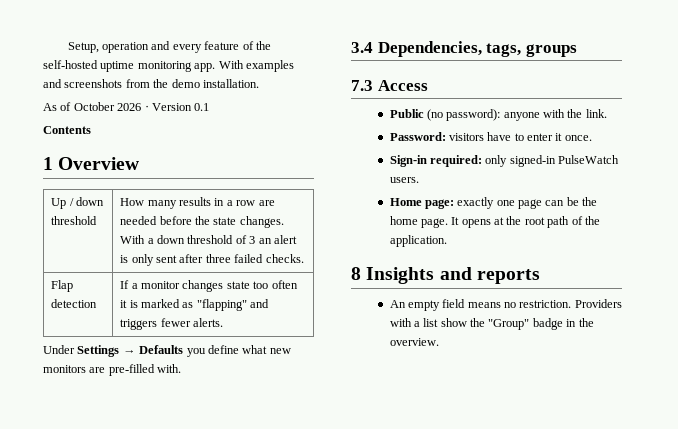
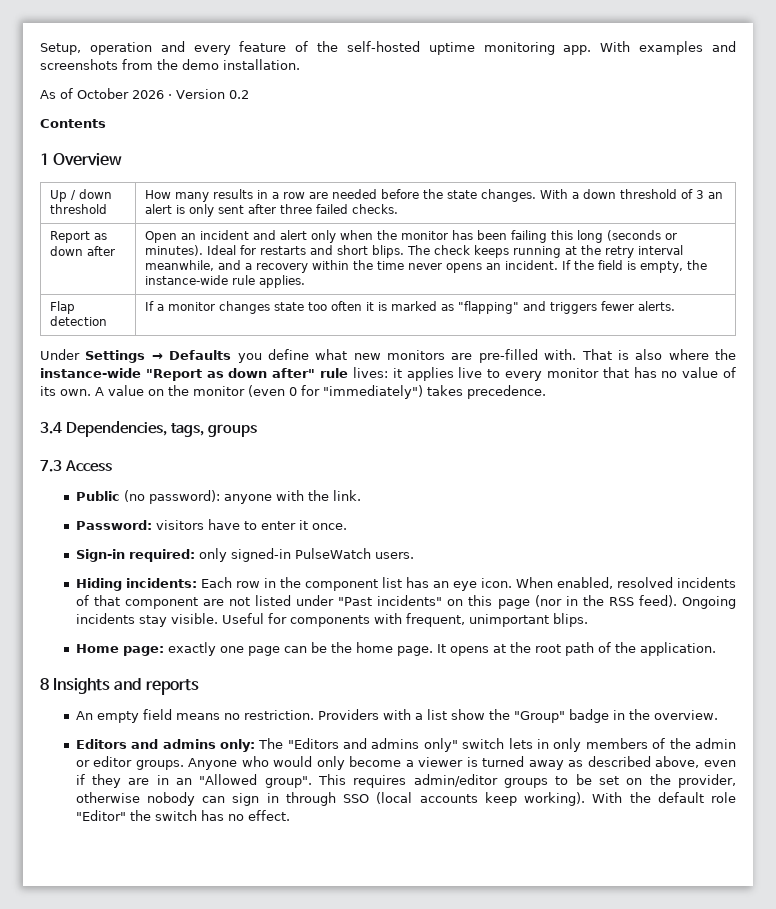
- As of October 2026 · Version 0.1
+ As of October 2026 · Version 0.2
+ Report as down after | Open an incident and alert only when the monitor has been failing this long (seconds or minutes). Ideal for restarts and short blips. The check keeps running at the retry interval meanwhile, and a recovery within the time never opens an incident. If the field is empty, the instance-wide rule applies.
+ That is also where the instance-wide "Report as down after" rule lives: it applies live to every monitor that has no value of its own. A value on the monitor (even 0 for "immediately") takes precedence.
+ Hiding incidents: Each row in the component list has an eye icon. When enabled, resolved incidents of that component are not listed under "Past incidents" on this page (nor in the RSS feed). Ongoing incidents stay visible. Useful for components with frequent, unimportant blips.
+ Editors and admins only: The "Editors and admins only" switch lets in only members of the admin or editor groups. Anyone who would only become a viewer is turned away as described above, even if they are in an "Allowed group". This requires admin/editor groups to be set on the provider, otherwise nobody can sign in through SSO (local accounts keep working). With the default role "Editor" the switch has no effect.

